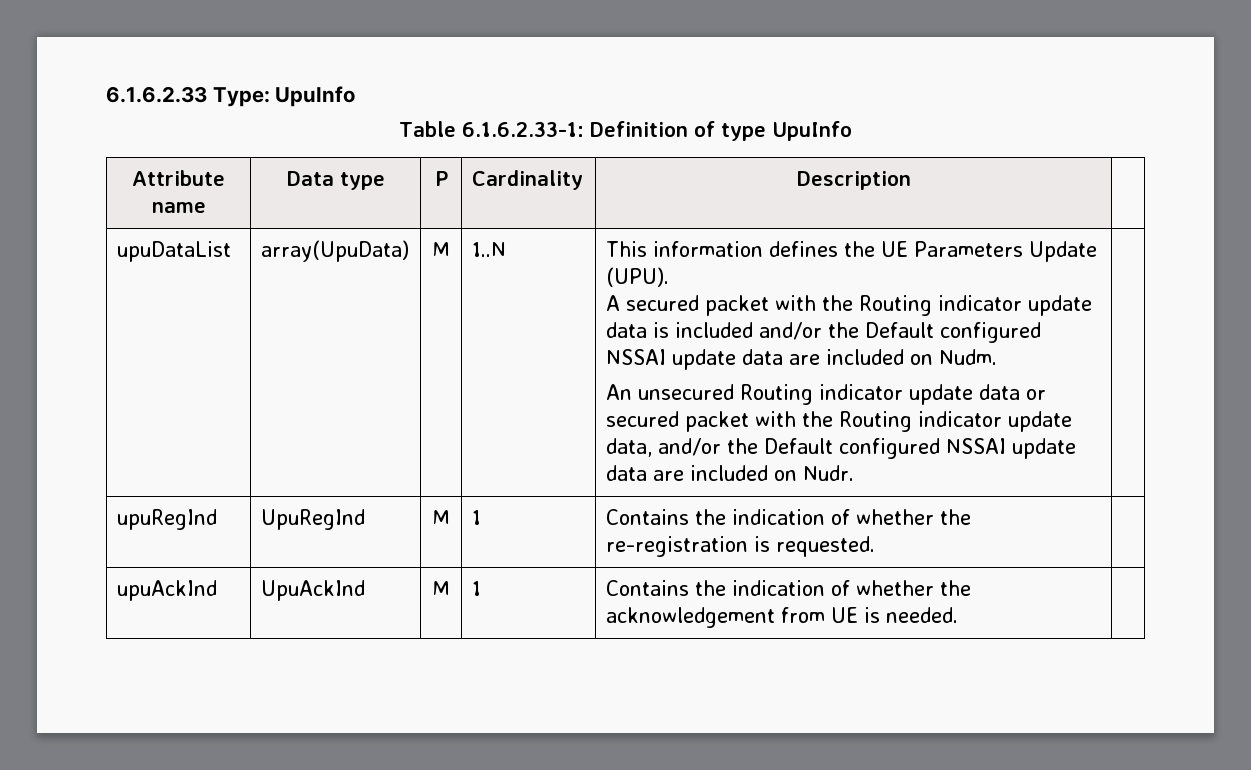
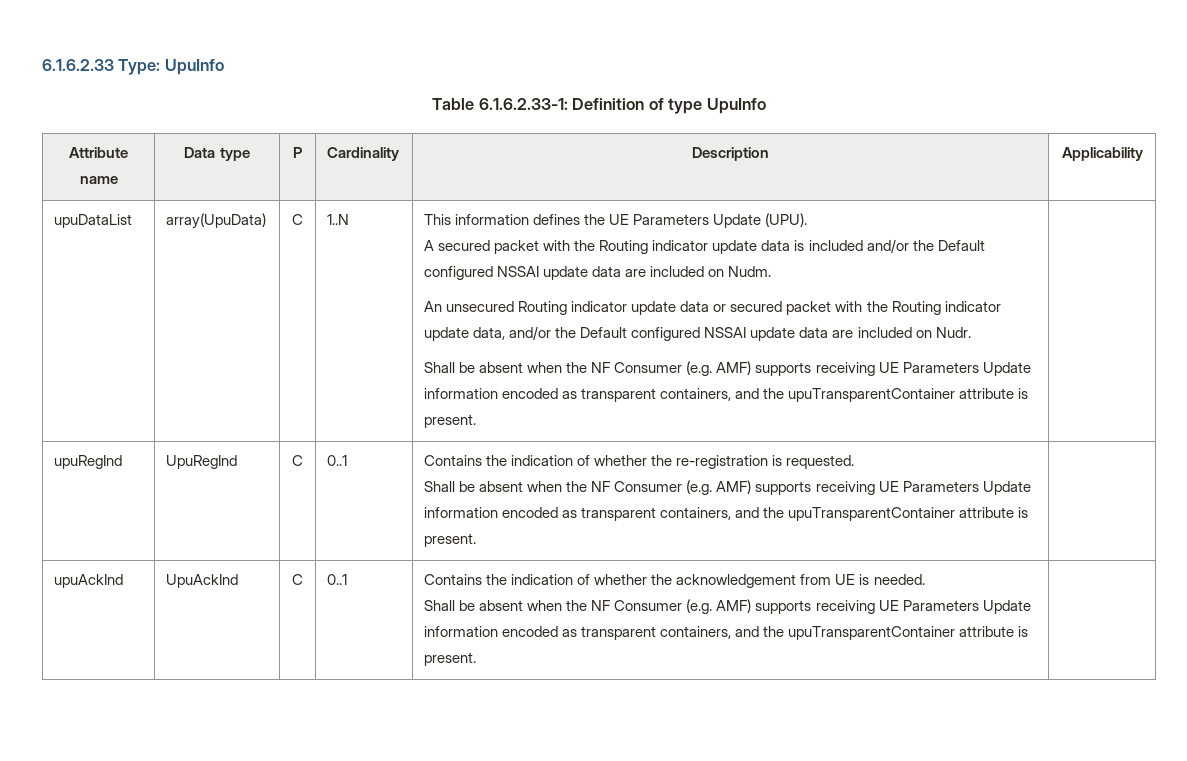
- Attribute name | Data type | P | Cardinality | Description |
+ Attribute name | Data type | P | Cardinality | Description | Applicability
- array(UpuData) | M
+ array(UpuData) | C
  An unsecured Routing indicator update data or secured packet with the Routing indicator update data, and/or the Default configured NSSAI update data are included on Nudr.
+ Shall be absent when the NF Consumer (e.g. AMF) supports receiving UE Parameters Update information encoded as transparent containers, and the upuTransparentContainer attribute is present.
- upuRegInd | UpuRegInd | M | 1 | Contains the indication of whether the re-registration is requested. |
+ upuRegInd | UpuRegInd | C | 0..1 | Contains the indication of whether the re-registration is requested.
+ Shall be absent when the NF Consumer (e.g. AMF) supports receiving UE Parameters Update information encoded as transparent containers, and the upuTransparentContainer attribute is present. |
- upuAckInd | UpuAckInd | M | 1 | Contains the indication of whether the acknowledgement from UE is needed. |
+ upuAckInd | UpuAckInd | C | 0..1 | Contains the indication of whether the acknowledgement from UE is needed.
+ Shall be absent when the NF Consumer (e.g. AMF) supports receiving UE Parameters Update information encoded as transparent containers, and the upuTransparentContainer attribute is present. |

